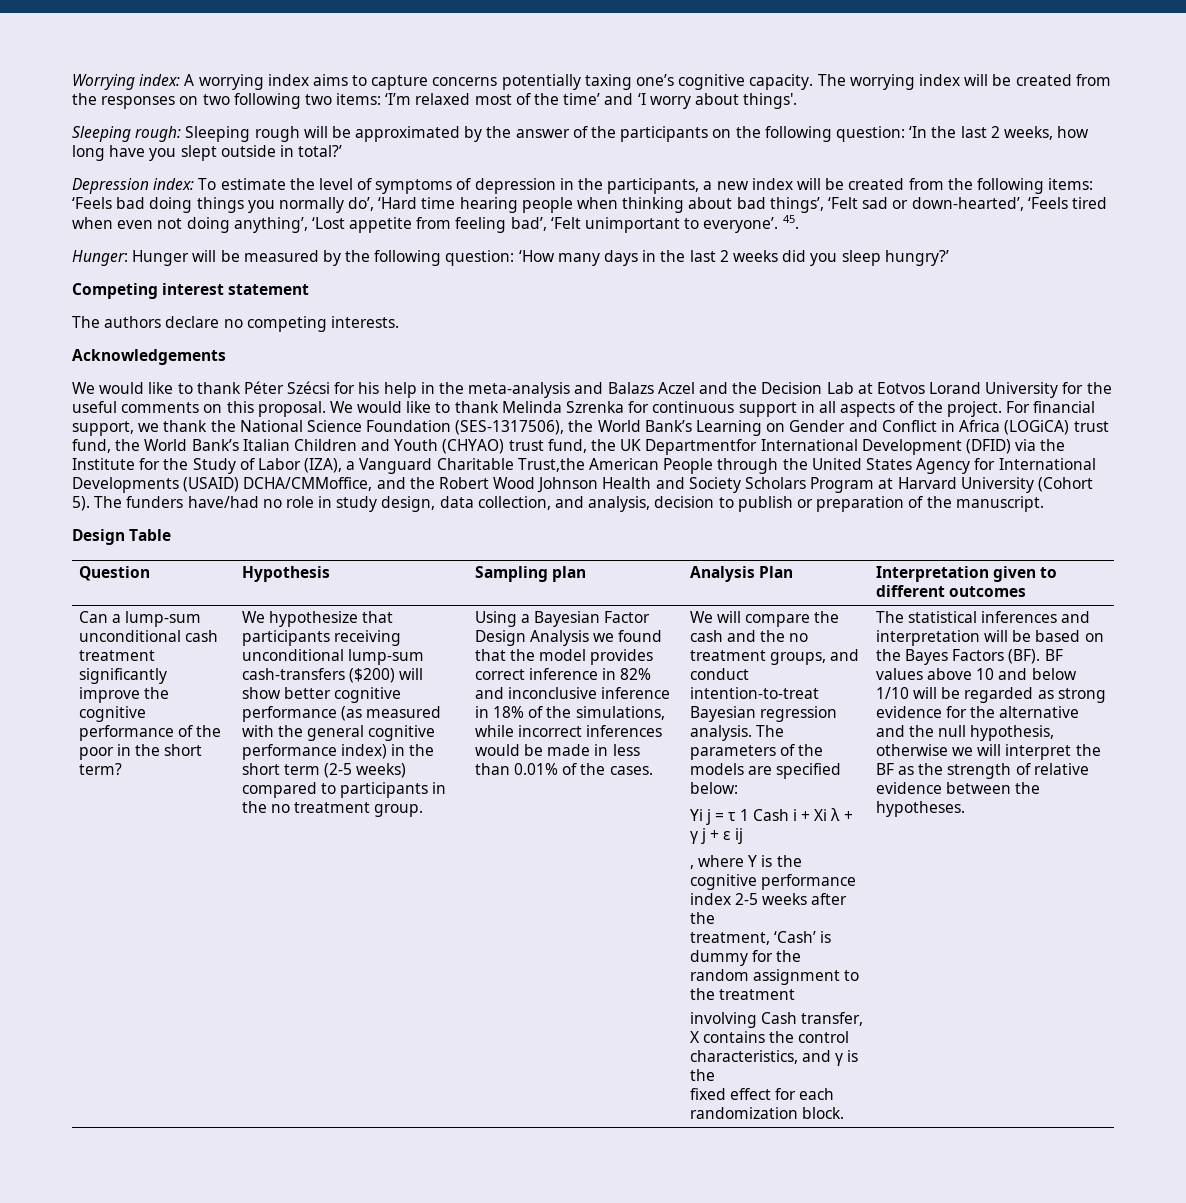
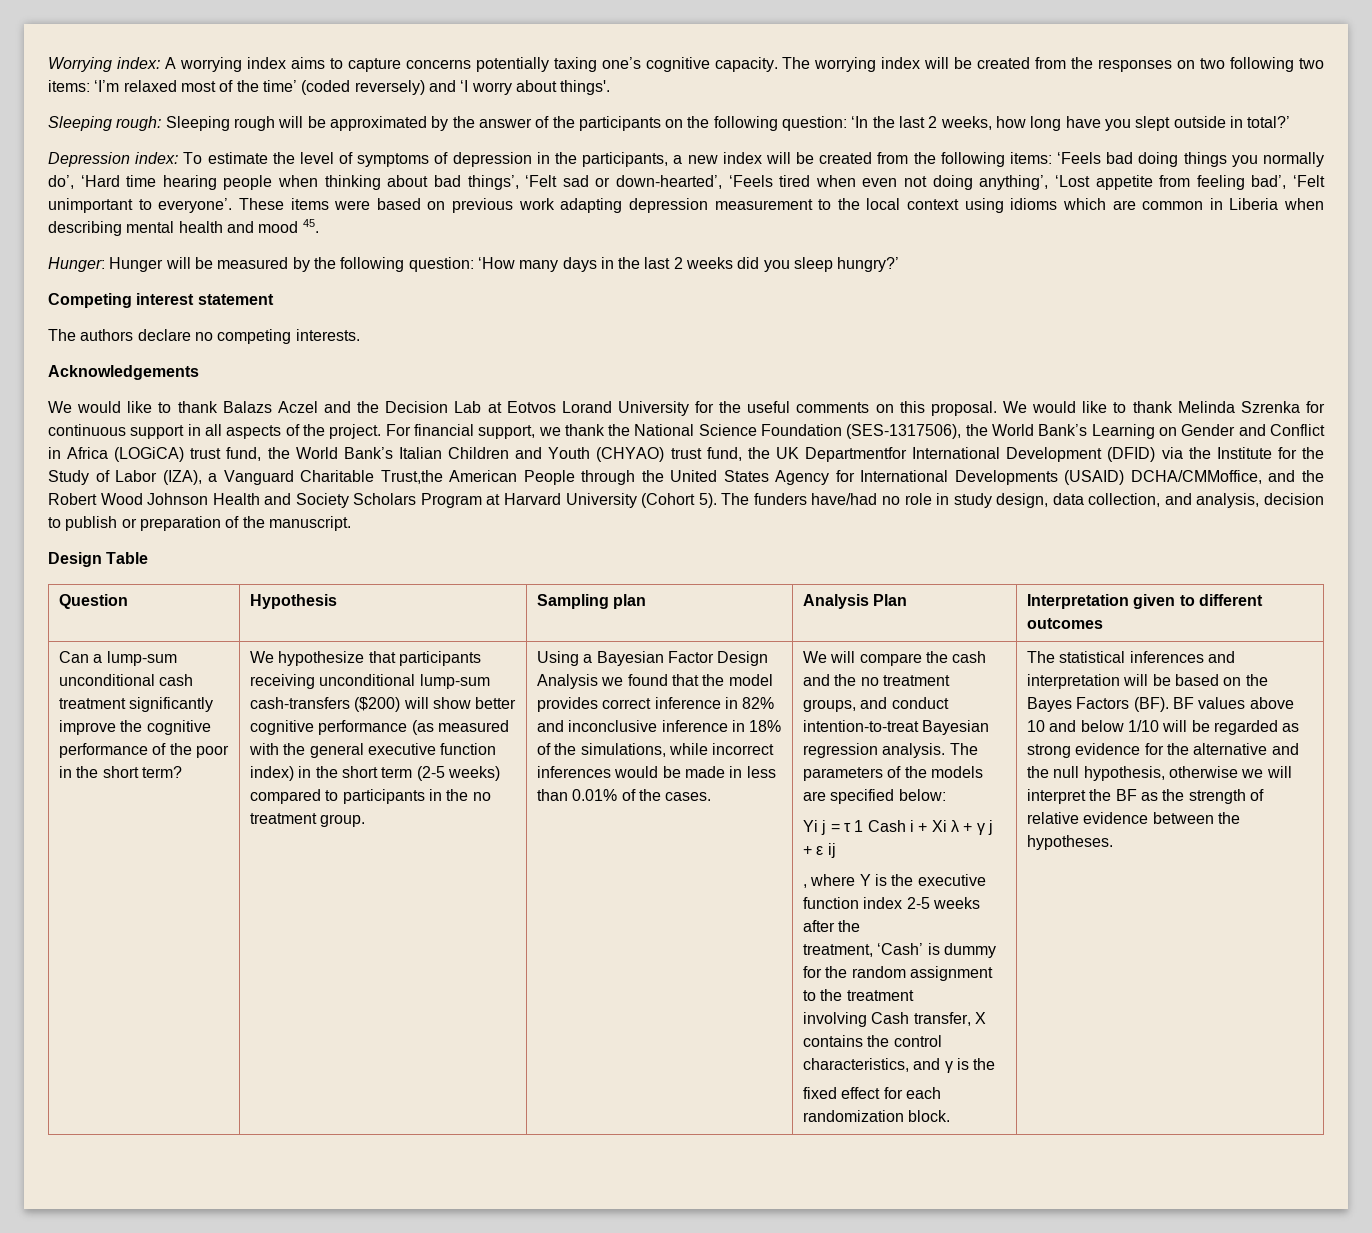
- The worrying index will be created from the responses on two following two items: ‘I’m relaxed most of the time’ and ‘I worry about things'.
+ The worrying index will be created from the responses on two following two items: ‘I’m relaxed most of the time’ (coded reversely) and ‘I worry about things'.
- 45.
+ These items were based on previous work adapting depression measurement to the local context using idioms which are common in Liberia when describing mental health and mood 45.
- We would like to thank Péter Szécsi for his help in the meta-analysis and Balazs Aczel and the Decision Lab at Eotvos Lorand University for the useful comments on this proposal.
+ We would like to thank Balazs Aczel and the Decision Lab at Eotvos Lorand University for the useful comments on this proposal.
- We hypothesize that participants receiving unconditional lump-sum cash-transfers ($200) will show better cognitive performance (as measured with the general cognitive performance index) in the short term (2-5 weeks) compared to participants in the no treatment group.
+ We hypothesize that participants receiving unconditional lump-sum cash-transfers ($200) will show better cognitive performance (as measured with the general executive function index) in the short term (2-5 weeks) compared to participants in the no treatment group.
- , where Y is the cognitive performance index 2-5 weeks after the
+ , where Y is the executive function index 2-5 weeks after the

